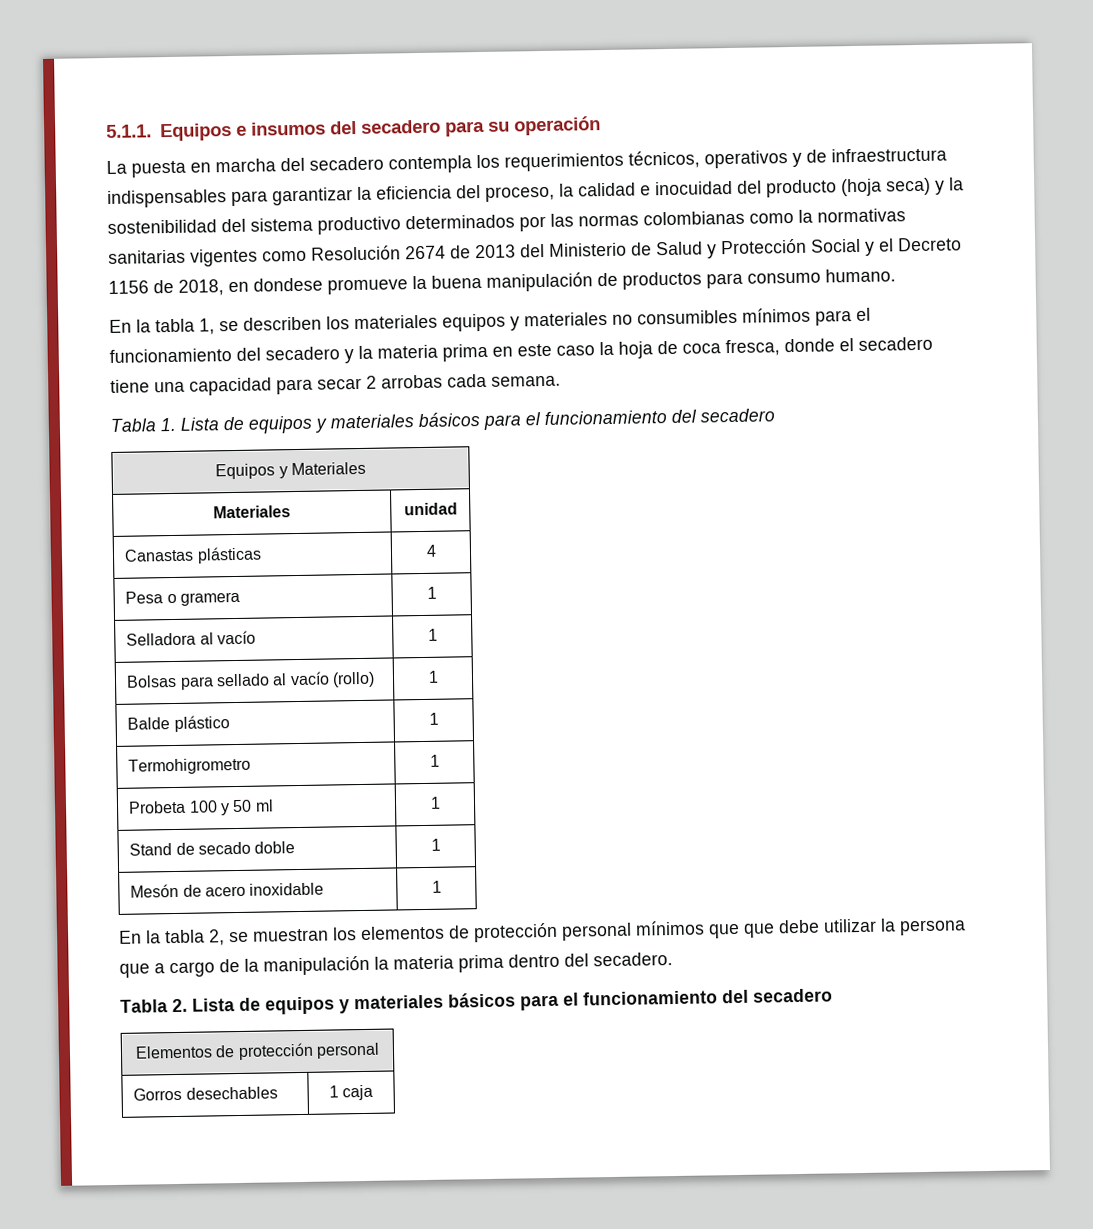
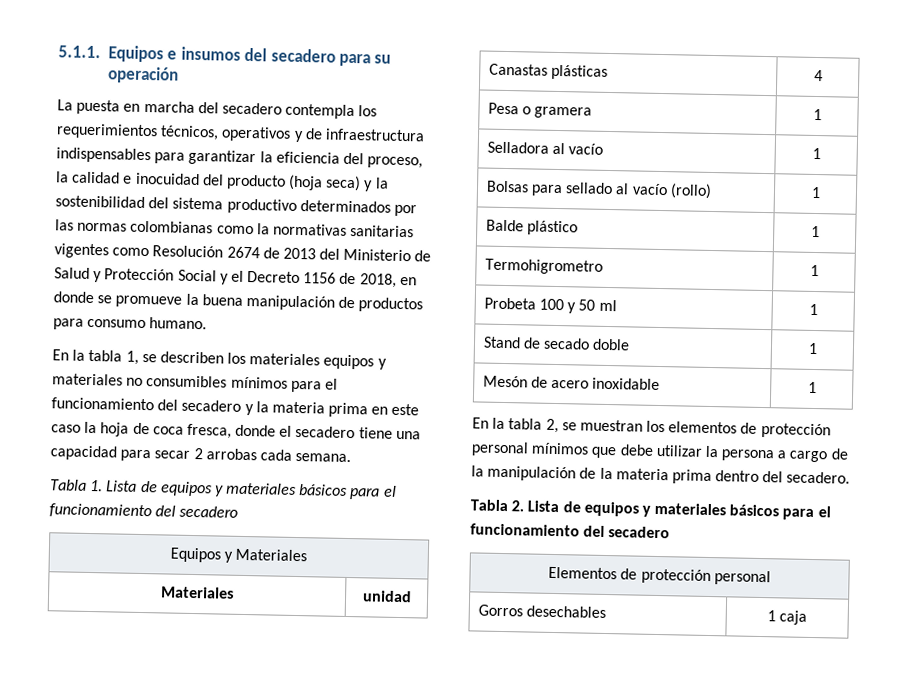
- La puesta en marcha del secadero contempla los requerimientos técnicos, operativos y de infraestructura indispensables para garantizar la eficiencia del proceso, la calidad e inocuidad del producto (hoja seca) y la sostenibilidad del sistema productivo determinados por las normas colombianas como la normativas sanitarias vigentes como Resolución 2674 de 2013 del Ministerio de Salud y Protección Social y el Decreto 1156 de 2018, en dondese promueve la buena manipulación de productos para consumo humano.
+ La puesta en marcha del secadero contempla los requerimientos técnicos, operativos y de infraestructura indispensables para garantizar la eficiencia del proceso, la calidad e inocuidad del producto (hoja seca) y la sostenibilidad del sistema productivo determinados por las normas colombianas como la normativas sanitarias vigentes como Resolución 2674 de 2013 del Ministerio de Salud y Protección Social y el Decreto 1156 de 2018, en donde se promueve la buena manipulación de productos para consumo humano.
- En la tabla 2, se muestran los elementos de protección personal mínimos que que debe utilizar la persona que a cargo de la manipulación la materia prima dentro del secadero.
+ En la tabla 2, se muestran los elementos de protección personal mínimos que debe utilizar la persona a cargo de la manipulación de la materia prima dentro del secadero.

